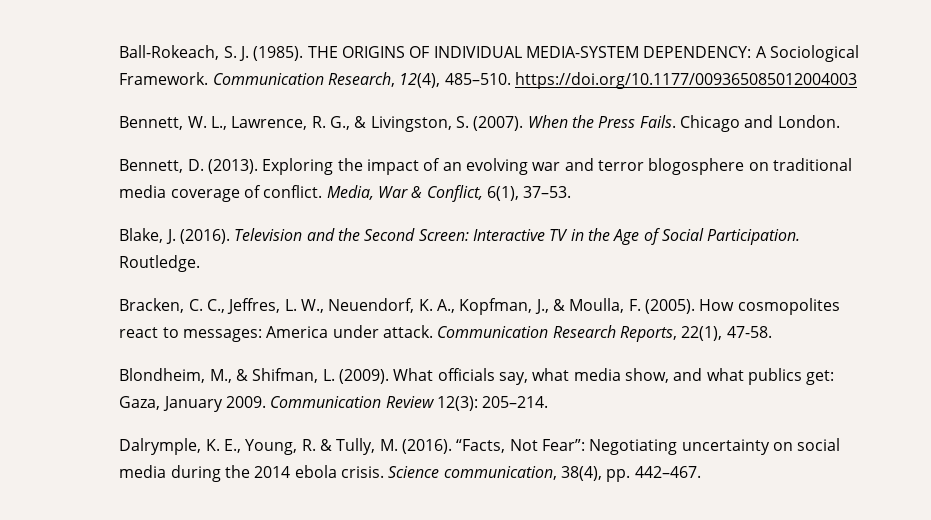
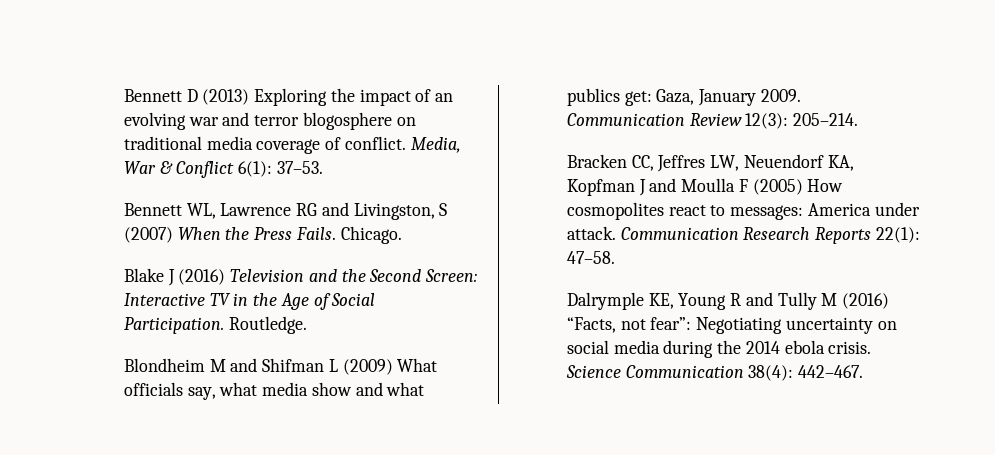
- Ball-Rokeach, S. J. (1985). THE ORIGINS OF INDIVIDUAL MEDIA-SYSTEM DEPENDENCY: A Sociological Framework. Communication Research, 12(4), 485–510. https://doi.org/10.1177/009365085012004003
- Bennett, W. L., Lawrence, R. G., & Livingston, S. (2007). When the Press Fails. Chicago and London.
- Bennett, D. (2013). Exploring the impact of an evolving war and terror blogosphere on traditional media coverage of conflict.
+ Bennett D (2013) Exploring the impact of an evolving war and terror blogosphere on traditional media coverage of conflict.
- Media, War & Conflict, 6(1), 37–53.
+ Media, War & Conflict 6(1): 37–53.
- Blake, J. (2016). Television and the Second Screen: Interactive TV in the Age of Social Participation.
+ Bennett WL, Lawrence RG and Livingston, S (2007) When the Press Fails. Chicago.
+ Blake J (2016) Television and the Second Screen: Interactive TV in the Age of Social Participation.
- Bracken, C. C., Jeffres, L. W., Neuendorf, K. A., Kopfman, J., & Moulla, F. (2005). How cosmopolites react to messages: America under attack. Communication Research Reports, 22(1), 47-58.
- Blondheim, M., & Shifman, L. (2009). What officials say, what media show, and what publics get: Gaza, January 2009.
+ Blondheim M and Shifman L (2009) What officials say, what media show and what publics get: Gaza, January 2009.
- Dalrymple, K. E., Young, R. & Tully, M. (2016). “Facts, Not Fear”: Negotiating uncertainty on social media during the 2014 ebola crisis.
+ Bracken CC, Jeffres LW, Neuendorf KA, Kopfman J and Moulla F (2005) How cosmopolites react to messages: America under attack. Communication Research Reports 22(1): 47–58.
+ Dalrymple KE, Young R and Tully M (2016) “Facts, not fear”: Negotiating uncertainty on social media during the 2014 ebola crisis.
- Science communication, 38(4), pp. 442–467.
+ Science Communication 38(4): 442–467.

